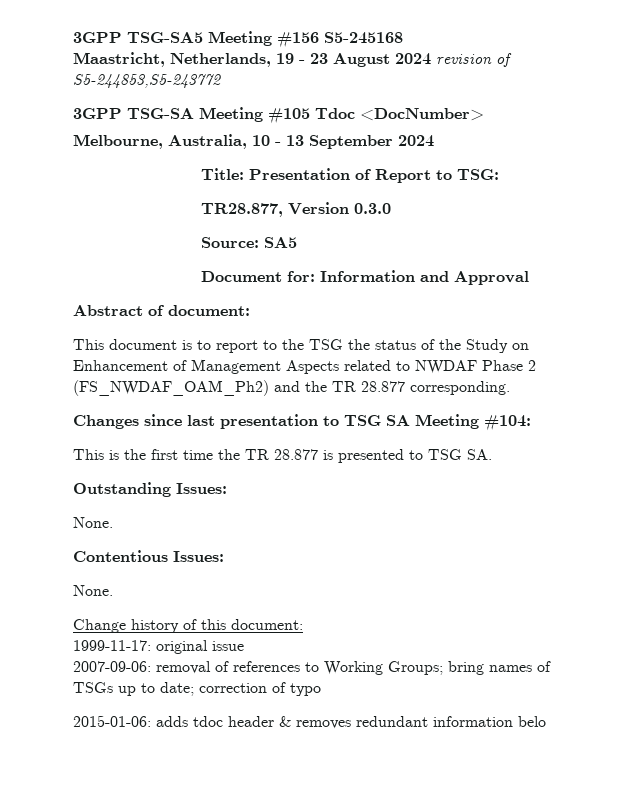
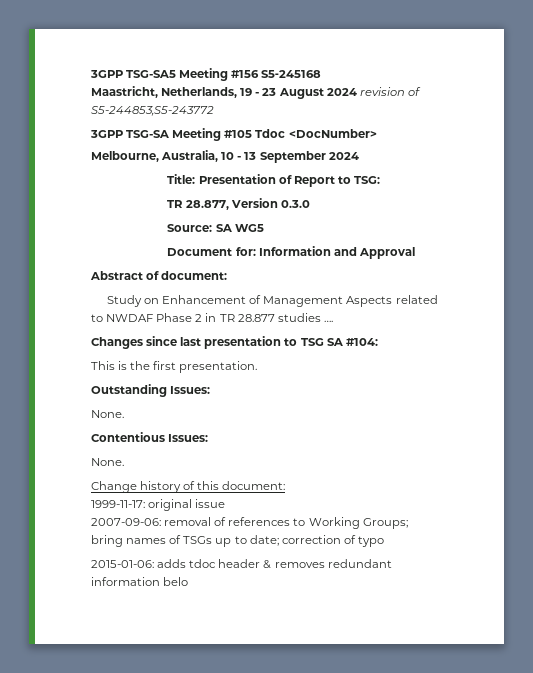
- TR28.877, Version 0.3.0
+ TR 28.877, Version 0.3.0
- Source: SA5
+ Source: SA WG5
- This document is to report to the TSG the status of the Study on Enhancement of Management Aspects related to NWDAF Phase 2 (FS_NWDAF_OAM_Ph2) and the TR 28.877 corresponding.
+ Study on Enhancement of Management Aspects related to NWDAF Phase 2 in TR 28.877 studies ….
- Changes since last presentation to TSG SA Meeting #104:
+ Changes since last presentation to TSG SA #104:
- This is the first time the TR 28.877 is presented to TSG SA.
+ This is the first presentation.

